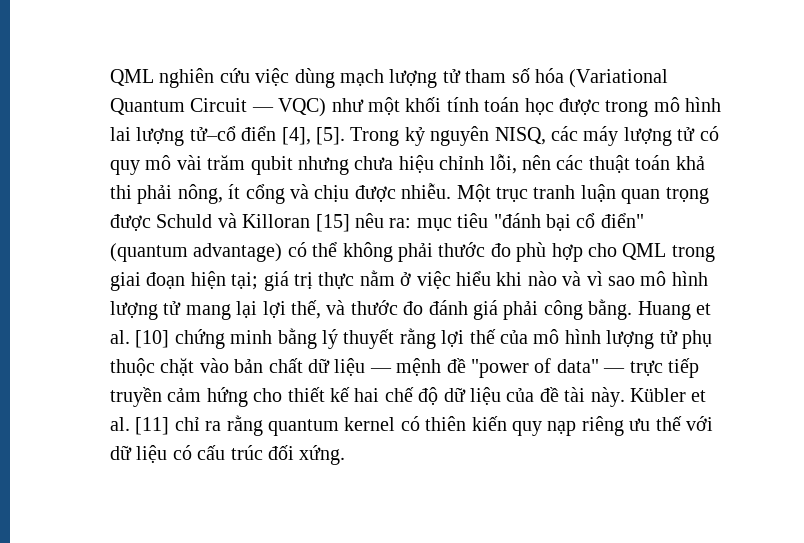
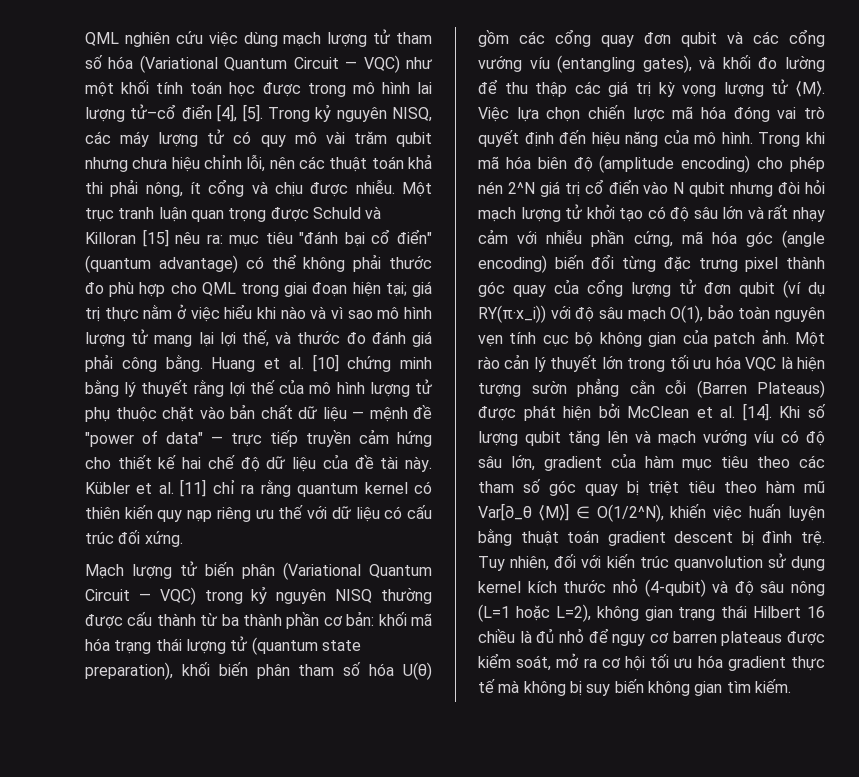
+ Mạch lượng tử biến phân (Variational Quantum Circuit — VQC) trong kỷ nguyên NISQ thường được cấu thành từ ba thành phần cơ bản: khối mã hóa trạng thái lượng tử (quantum state preparation), khối biến phân tham số hóa U(θ) gồm các cổng quay đơn qubit và các cổng vướng víu (entangling gates), và khối đo lường để thu thập các giá trị kỳ vọng lượng tử ⟨M⟩. Việc lựa chọn chiến lược mã hóa đóng vai trò quyết định đến hiệu năng của mô hình. Trong khi mã hóa biên độ (amplitude encoding) cho phép nén 2^N giá trị cổ điển vào N qubit nhưng đòi hỏi mạch lượng tử khởi tạo có độ sâu lớn và rất nhạy cảm với nhiễu phần cứng, mã hóa góc (angle encoding) biến đổi từng đặc trưng pixel thành góc quay của cổng lượng tử đơn qubit (ví dụ RY(π·x_i)) với độ sâu mạch O(1), bảo toàn nguyên vẹn tính cục bộ không gian của patch ảnh. Một rào cản lý thuyết lớn trong tối ưu hóa VQC là hiện tượng sườn phẳng cằn cỗi (Barren Plateaus) được phát hiện bởi McClean et al. [14]. Khi số lượng qubit tăng lên và mạch vướng víu có độ sâu lớn, gradient của hàm mục tiêu theo các tham số góc quay bị triệt tiêu theo hàm mũ Var[∂_θ ⟨M⟩] ∈ O(1/2^N), khiến việc huấn luyện bằng thuật toán gradient descent bị đình trệ. Tuy nhiên, đối với kiến trúc quanvolution sử dụng kernel kích thước nhỏ (4-qubit) và độ sâu nông (L=1 hoặc L=2), không gian trạng thái Hilbert 16 chiều là đủ nhỏ để nguy cơ barren plateaus được kiểm soát, mở ra cơ hội tối ưu hóa gradient thực tế mà không bị suy biến không gian tìm kiếm.

